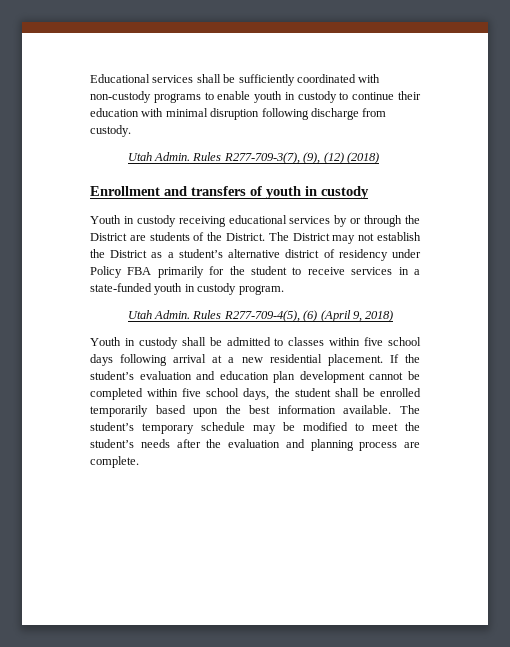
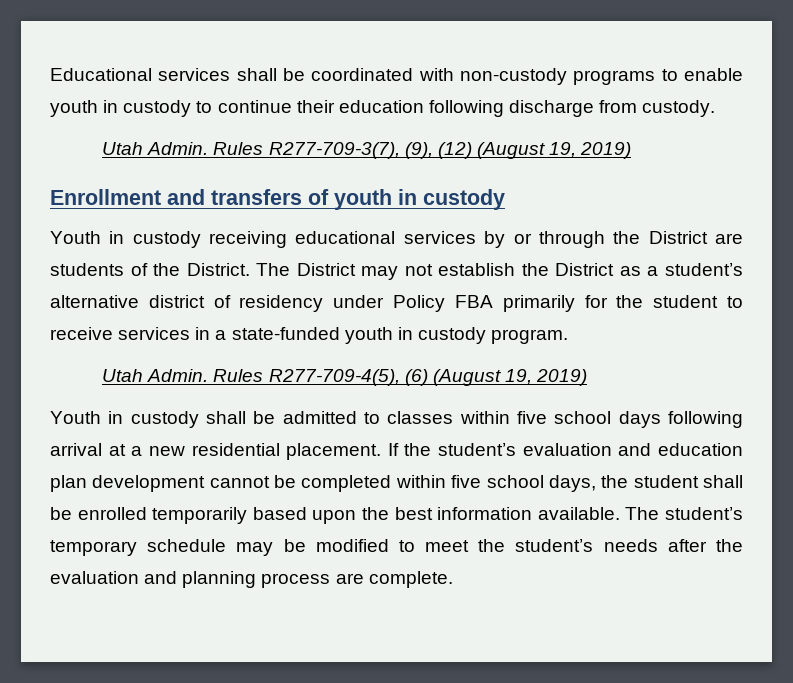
- Educational services shall be sufficiently coordinated with non-custody programs to enable youth in custody to continue their education with minimal disruption following discharge from custody.
+ Educational services shall be coordinated with non-custody programs to enable youth in custody to continue their education following discharge from custody.
- Rules R277-709-3(7), (9), (12) (2018)
+ Rules R277-709-3(7), (9), (12) (August 19, 2019)
- Rules R277-709-4(5), (6) (April 9, 2018)
+ Rules R277-709-4(5), (6) (August 19, 2019)

